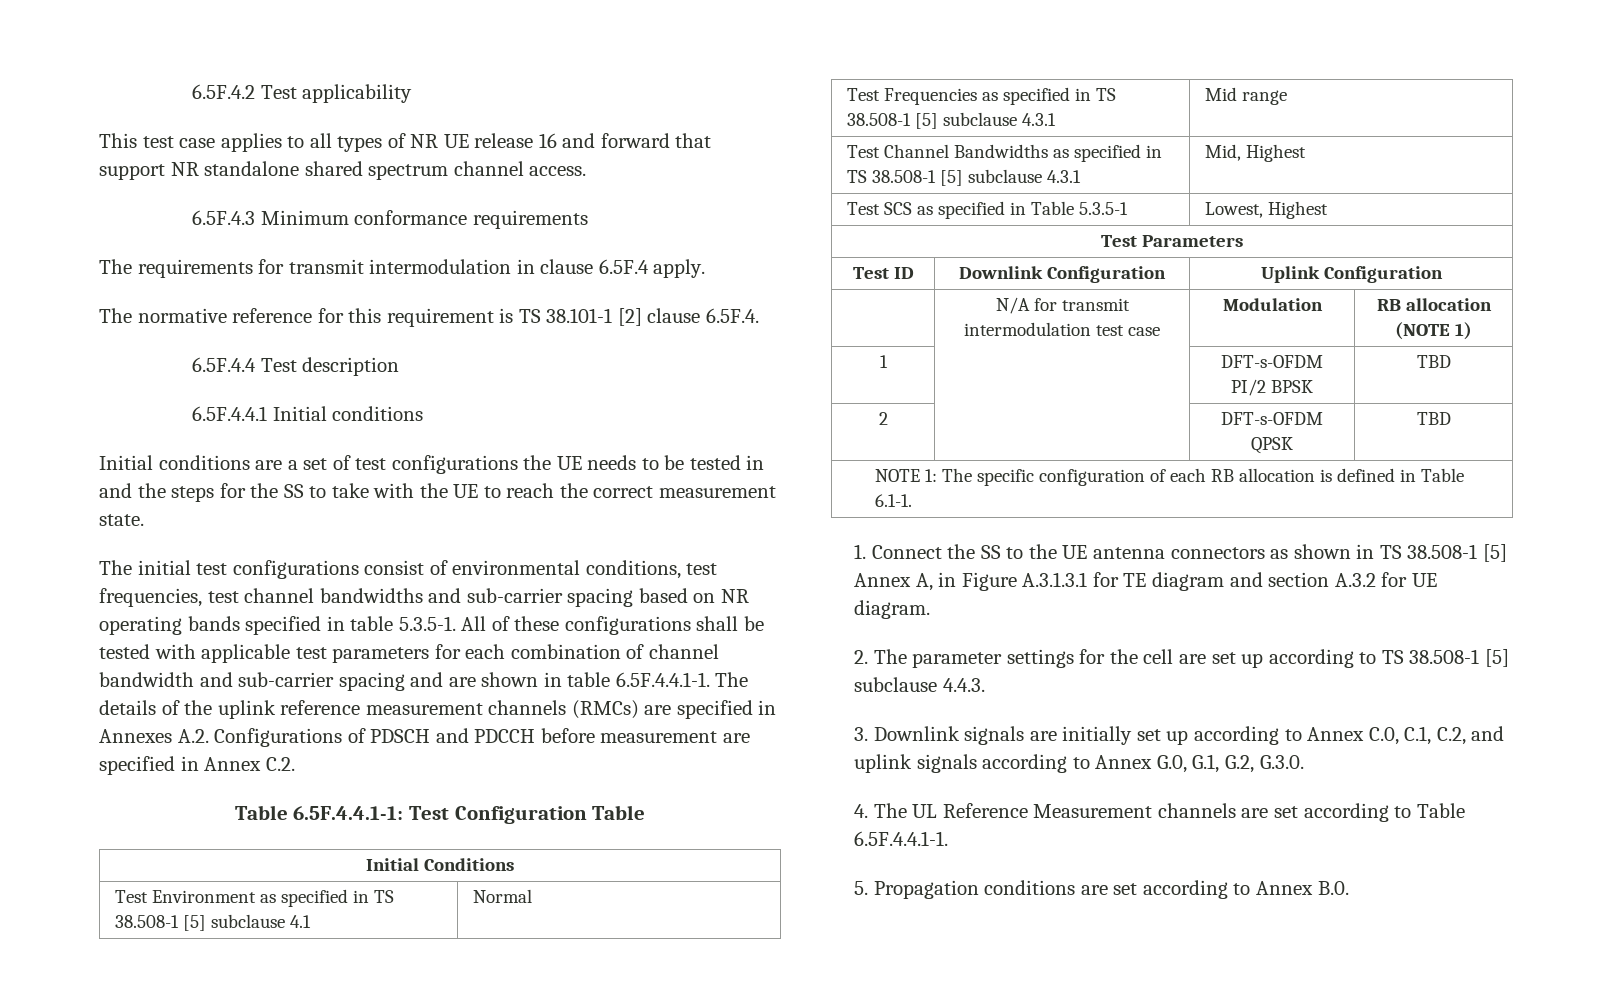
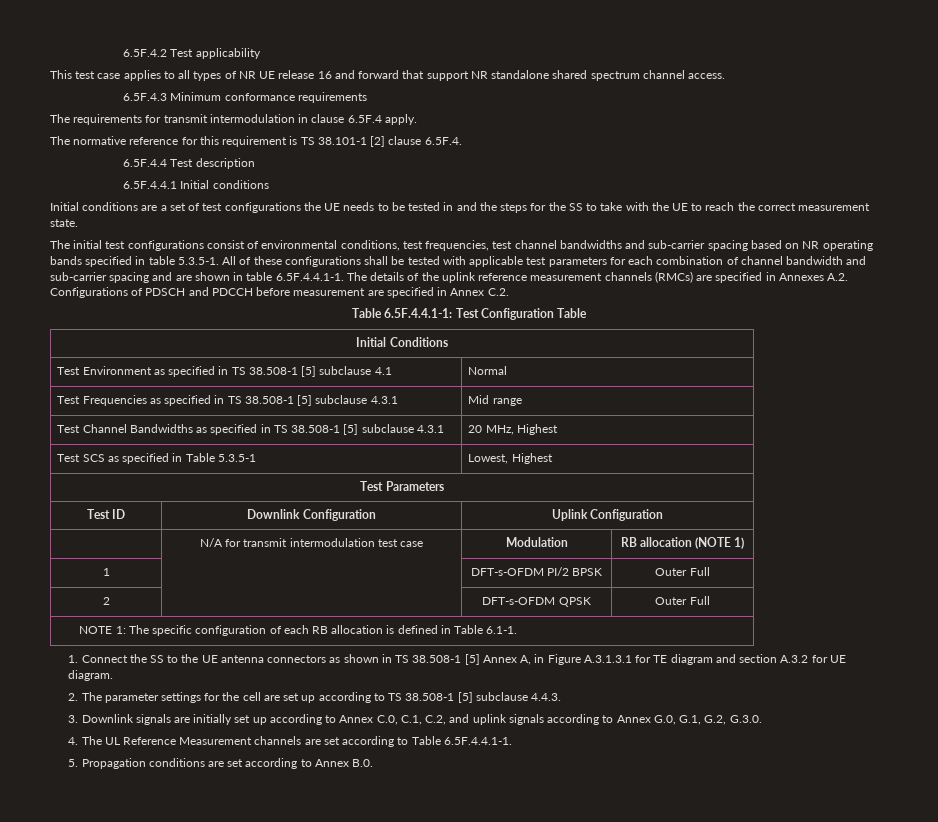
- Test Channel Bandwidths as specified in TS 38.508-1 [5] subclause 4.3.1 | Mid, Highest
+ Test Channel Bandwidths as specified in TS 38.508-1 [5] subclause 4.3.1 | 20 MHz, Highest
- 1 | | DFT-s-OFDM PI/2 BPSK | TBD
+ 1 | | DFT-s-OFDM PI/2 BPSK | Outer Full
- 2 | | DFT-s-OFDM QPSK | TBD
+ 2 | | DFT-s-OFDM QPSK | Outer Full

